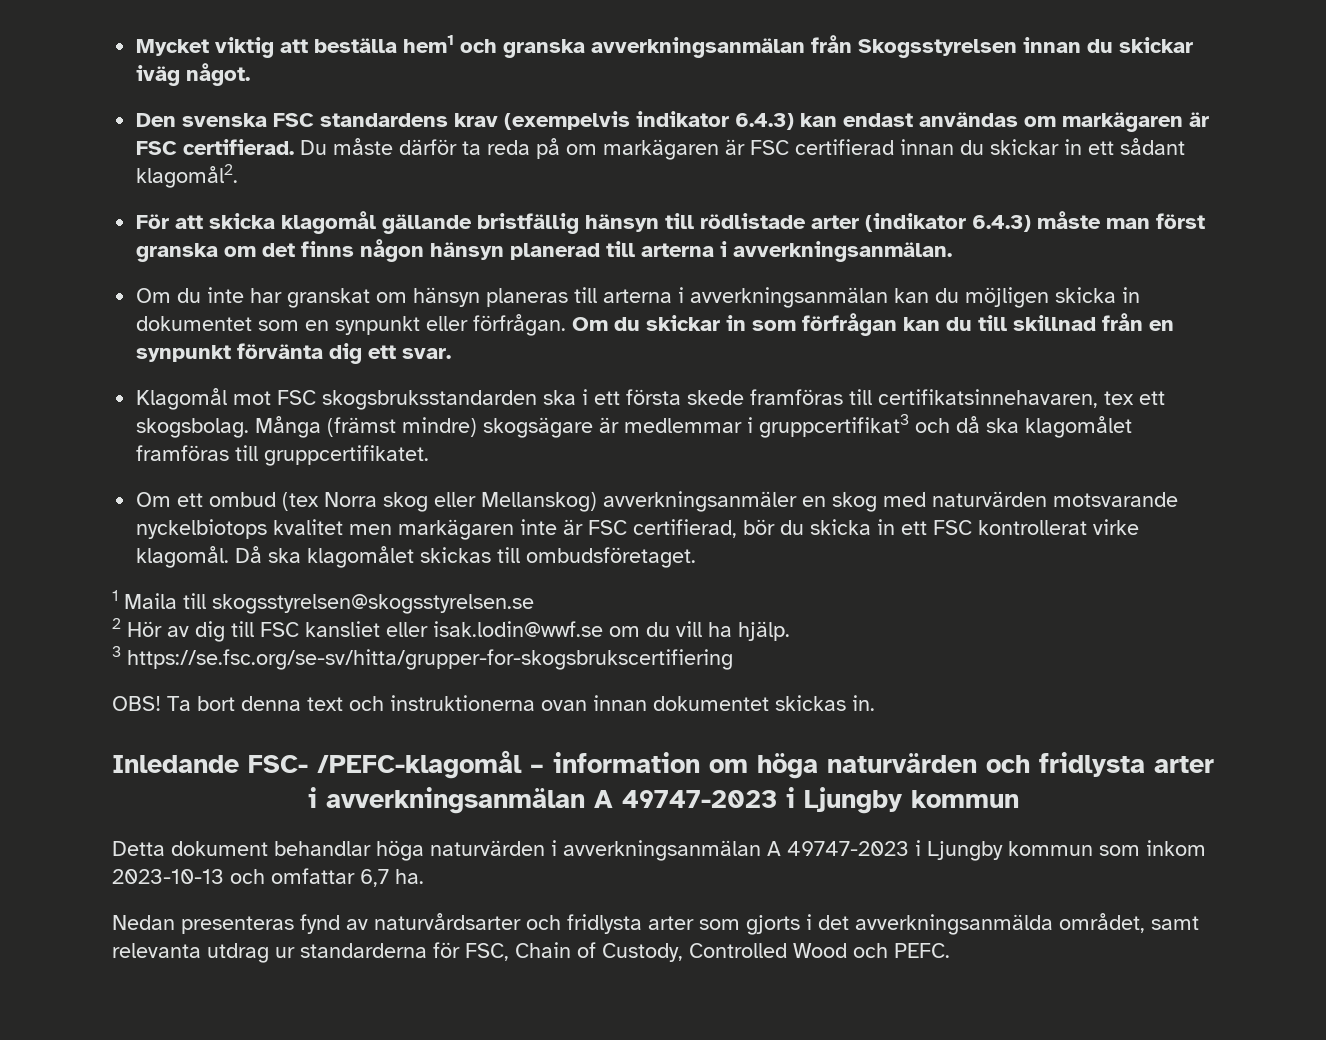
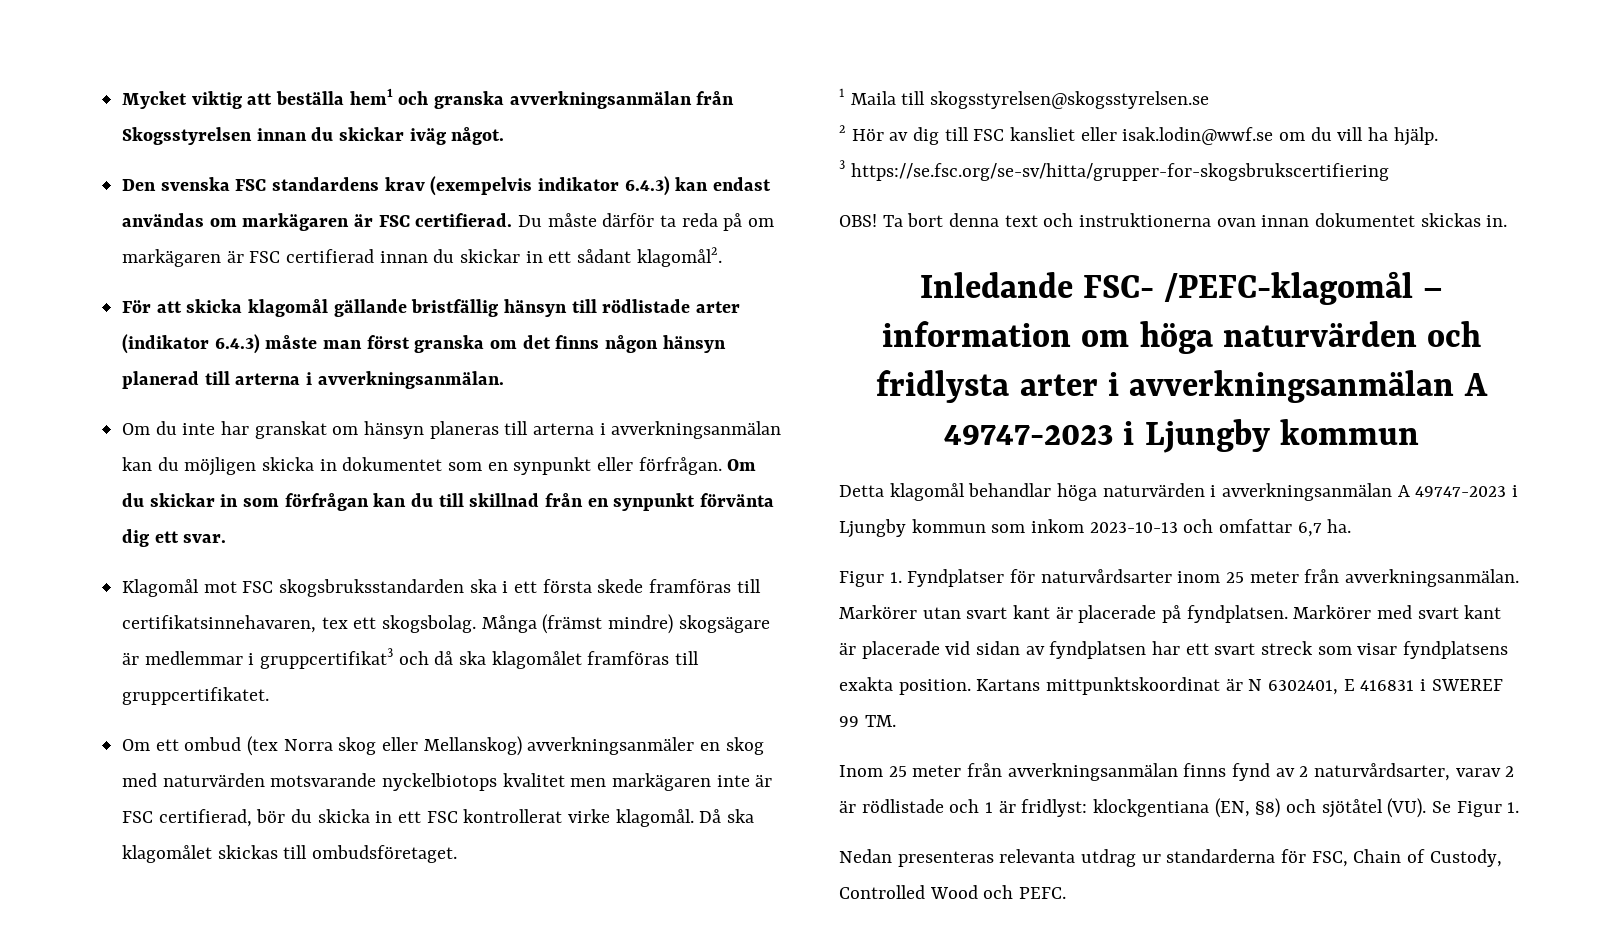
- Detta dokument behandlar höga naturvärden i avverkningsanmälan A 49747-2023 i Ljungby kommun som inkom 2023-10-13 och omfattar 6,7 ha.
+ Detta klagomål behandlar höga naturvärden i avverkningsanmälan A 49747-2023 i Ljungby kommun som inkom 2023-10-13 och omfattar 6,7 ha.
- Nedan presenteras fynd av naturvårdsarter och fridlysta arter som gjorts i det avverkningsanmälda området, samt relevanta utdrag ur standarderna för FSC, Chain of Custody, Controlled Wood och PEFC.
+ Figur 1. Fyndplatser för naturvårdsarter inom 25 meter från avverkningsanmälan. Markörer utan svart kant är placerade på fyndplatsen. Markörer med svart kant är placerade vid sidan av fyndplatsen har ett svart streck som visar fyndplatsens exakta position. Kartans mittpunktskoordinat är N 6302401, E 416831 i SWEREF 99 TM.
+ Inom 25 meter från avverkningsanmälan finns fynd av 2 naturvårdsarter, varav 2 är rödlistade och 1 är fridlyst: klockgentiana (EN, §8) och sjötåtel (VU). Se Figur 1.
+ Nedan presenteras relevanta utdrag ur standarderna för FSC, Chain of Custody, Controlled Wood och PEFC.

